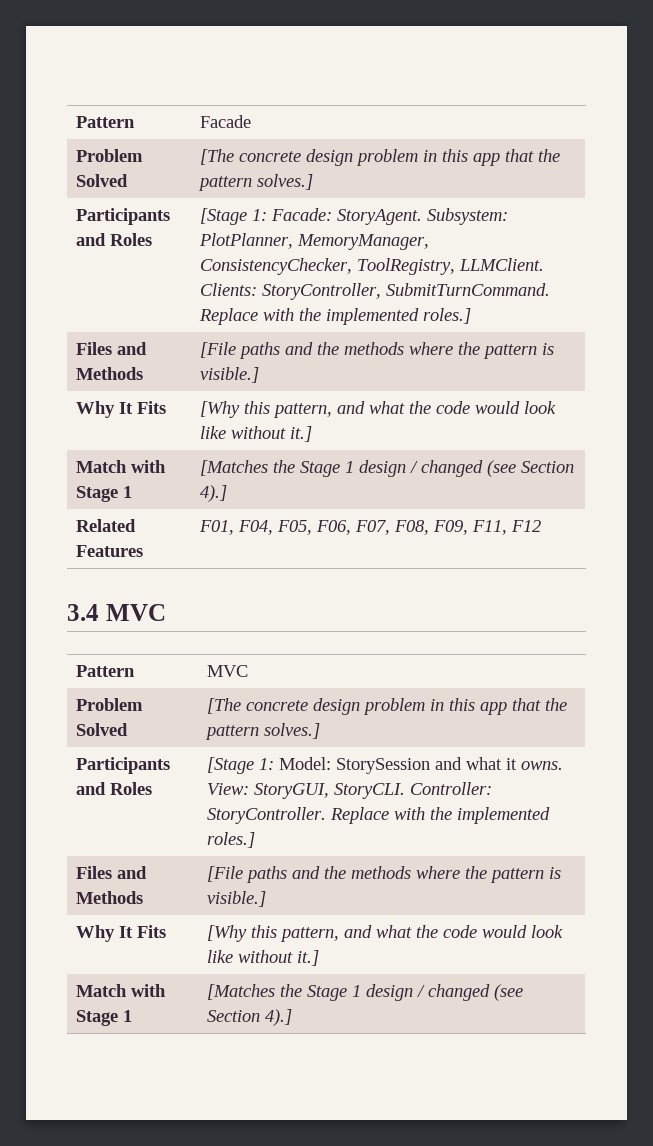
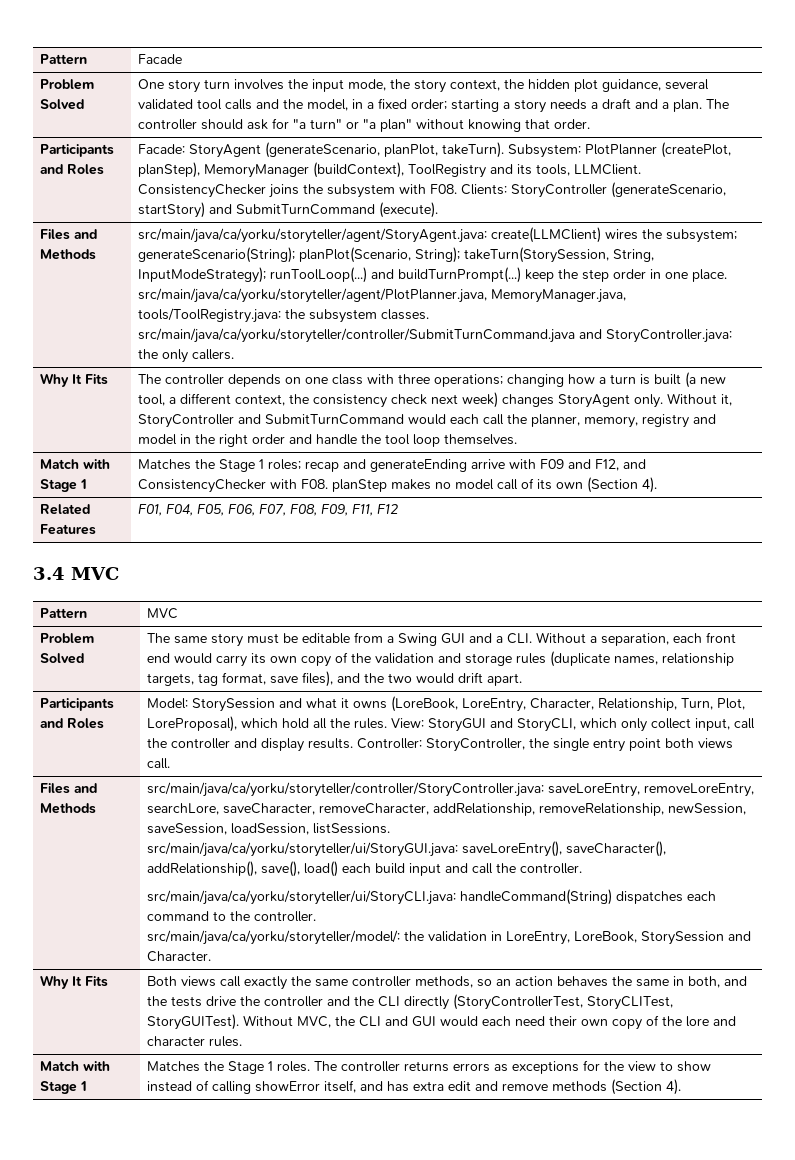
  Pattern | Facade
- Problem Solved | [The concrete design problem in this app that the pattern solves.]
- Participants and Roles | [Stage 1: Facade: StoryAgent. Subsystem: PlotPlanner, MemoryManager, ConsistencyChecker, ToolRegistry, LLMClient. Clients: StoryController, SubmitTurnCommand. Replace with the implemented roles.]
- Files and Methods | [File paths and the methods where the pattern is visible.]
- Why It Fits | [Why this pattern, and what the code would look like without it.]
- Match with Stage 1 | [Matches the Stage 1 design / changed (see Section 4).]
+ Problem Solved | One story turn involves the input mode, the story context, the hidden plot guidance, several validated tool calls and the model, in a fixed order; starting a story needs a draft and a plan. The controller should ask for "a turn" or "a plan" without knowing that order.
+ Participants and Roles | Facade: StoryAgent (generateScenario, planPlot, takeTurn). Subsystem: PlotPlanner (createPlot, planStep), MemoryManager (buildContext), ToolRegistry and its tools, LLMClient. ConsistencyChecker joins the subsystem with F08. Clients: StoryController (generateScenario, startStory) and SubmitTurnCommand (execute).
+ Files and Methods | src/main/java/ca/yorku/storyteller/agent/StoryAgent.java: create(LLMClient) wires the subsystem; generateScenario(String); planPlot(Scenario, String); takeTurn(StorySession, String, InputModeStrategy); runToolLoop(...) and buildTurnPrompt(...) keep the step order in one place. src/main/java/ca/yorku/storyteller/agent/PlotPlanner.java, MemoryManager.java, tools/ToolRegistry.java: the subsystem classes. src/main/java/ca/yorku/storyteller/controller/SubmitTurnCommand.java and StoryController.java: the only callers.
+ Why It Fits | The controller depends on one class with three operations; changing how a turn is built (a new tool, a different context, the consistency check next week) changes StoryAgent only. Without it, StoryController and SubmitTurnCommand would each call the planner, memory, registry and model in the right order and handle the tool loop themselves.
+ Match with Stage 1 | Matches the Stage 1 roles; recap and generateEnding arrive with F09 and F12, and ConsistencyChecker with F08. planStep makes no model call of its own (Section 4).
  Pattern | MVC
- Problem Solved | [The concrete design problem in this app that the pattern solves.]
- Participants and Roles | [Stage 1: Model: StorySession and what it owns. View: StoryGUI, StoryCLI. Controller: StoryController. Replace with the implemented roles.]
- Files and Methods | [File paths and the methods where the pattern is visible.]
- Why It Fits | [Why this pattern, and what the code would look like without it.]
- Match with Stage 1 | [Matches the Stage 1 design / changed (see Section 4).]
+ Problem Solved | The same story must be editable from a Swing GUI and a CLI. Without a separation, each front end would carry its own copy of the validation and storage rules (duplicate names, relationship targets, tag format, save files), and the two would drift apart.
+ Participants and Roles | Model: StorySession and what it owns (LoreBook, LoreEntry, Character, Relationship, Turn, Plot, LoreProposal), which hold all the rules. View: StoryGUI and StoryCLI, which only collect input, call the controller and display results. Controller: StoryController, the single entry point both views call.
+ Files and Methods | src/main/java/ca/yorku/storyteller/controller/StoryController.java: saveLoreEntry, removeLoreEntry, searchLore, saveCharacter, removeCharacter, addRelationship, removeRelationship, newSession, saveSession, loadSession, listSessions.
+ src/main/java/ca/yorku/storyteller/ui/StoryGUI.java: saveLoreEntry(), saveCharacter(), addRelationship(), save(), load() each build input and call the controller.
+ src/main/java/ca/yorku/storyteller/ui/StoryCLI.java: handleCommand(String) dispatches each command to the controller.
+ src/main/java/ca/yorku/storyteller/model/: the validation in LoreEntry, LoreBook, StorySession and Character.
+ Why It Fits | Both views call exactly the same controller methods, so an action behaves the same in both, and the tests drive the controller and the CLI directly (StoryControllerTest, StoryCLITest, StoryGUITest). Without MVC, the CLI and GUI would each need their own copy of the lore and character rules.
+ Match with Stage 1 | Matches the Stage 1 roles. The controller returns errors as exceptions for the view to show instead of calling showError itself, and has extra edit and remove methods (Section 4).

